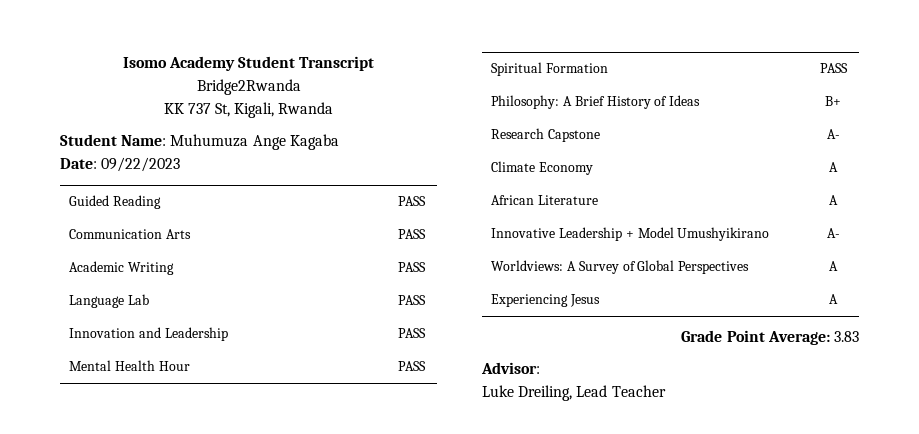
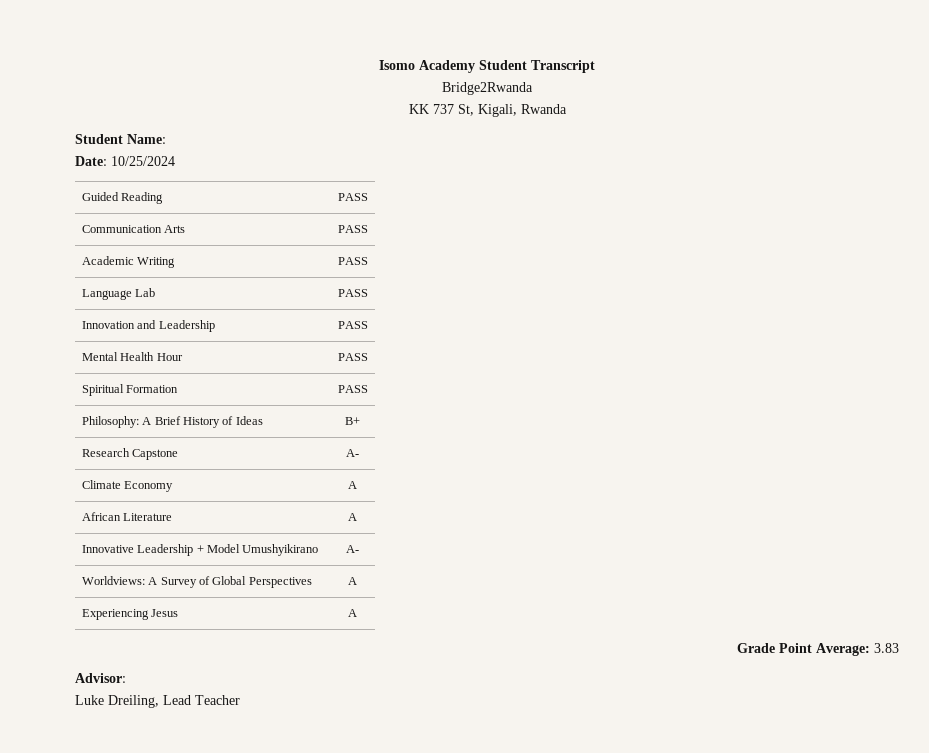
- Student Name: Muhumuza Ange Kagaba
+ Student Name:
- Date: 09/22/2023
+ Date: 10/25/2024

